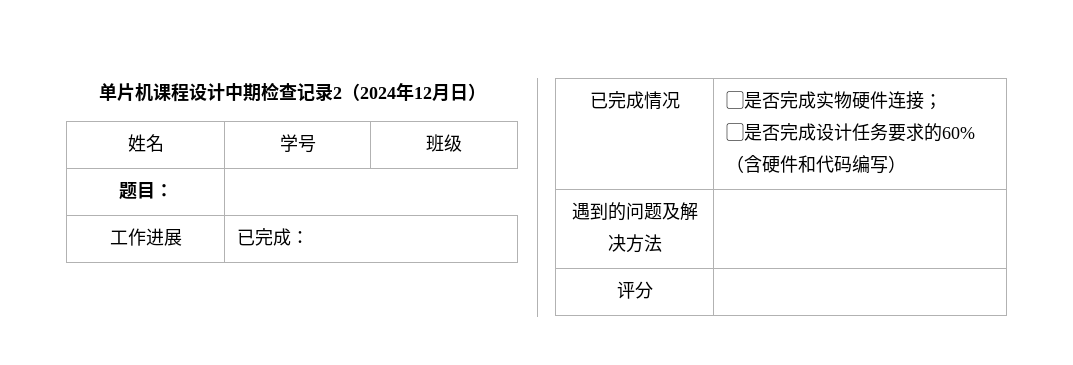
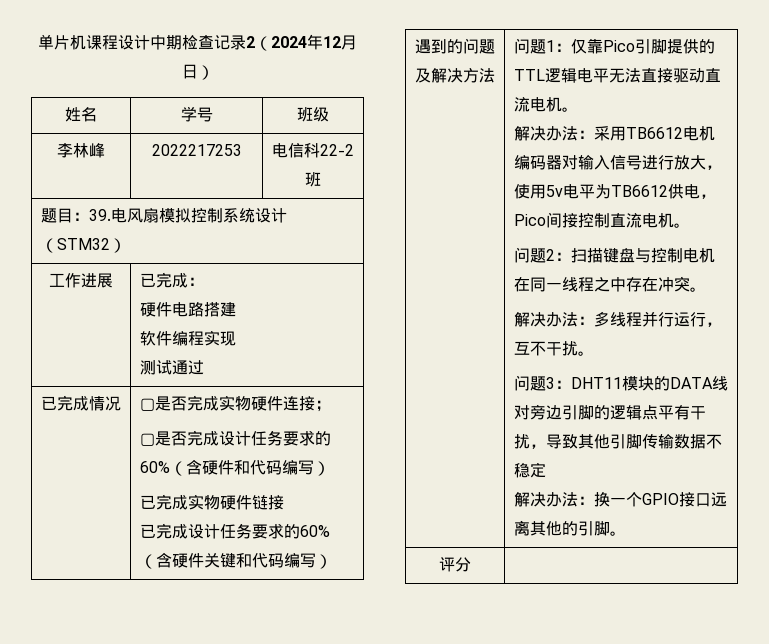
- 题目：
+ 李林峰 | 2022217253 | 电信科22-2班
+ 题目：39.电风扇模拟控制系统设计（STM32）
  工作进展 | 已完成：
+ 硬件电路搭建
+ 软件编程实现
+ 测试通过
  已完成情况 | ▢是否完成实物硬件连接；
  ▢是否完成设计任务要求的60%（含硬件和代码编写）
+ 已完成实物硬件链接
+ 已完成设计任务要求的60%（含硬件关键和代码编写）
+ 问题1：仅靠Pico引脚提供的TTL逻辑电平无法直接驱动直流电机。
+ 解决办法：采用TB6612电机编码器对输入信号进行放大，使用5v电平为TB6612供电，Pico间接控制直流电机。
+ 问题2：扫描键盘与控制电机在同一线程之中存在冲突。
+ 解决办法：多线程并行运行，互不干扰。
+ 问题3：DHT11模块的DATA线对旁边引脚的逻辑点平有干扰，导致其他引脚传输数据不稳定
+ 解决办法：换一个GPIO接口远离其他的引脚。

